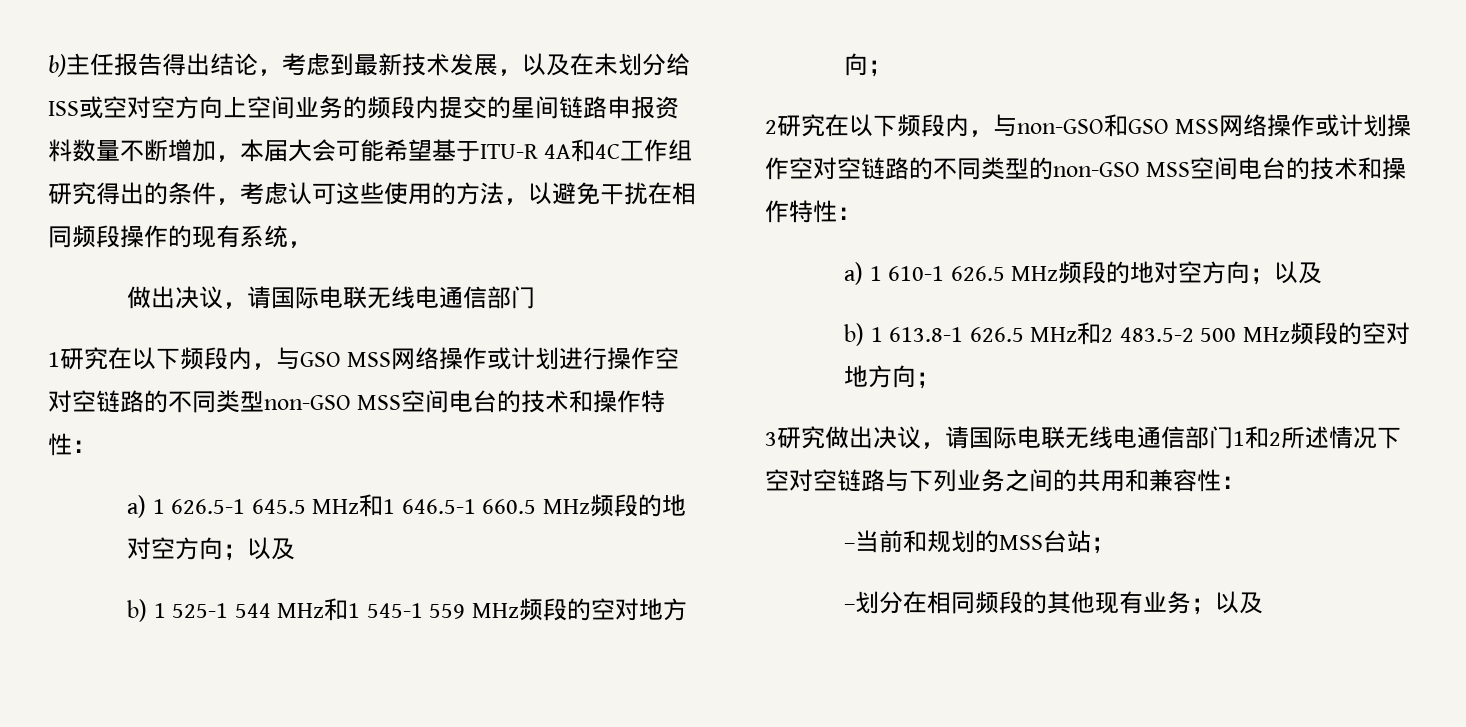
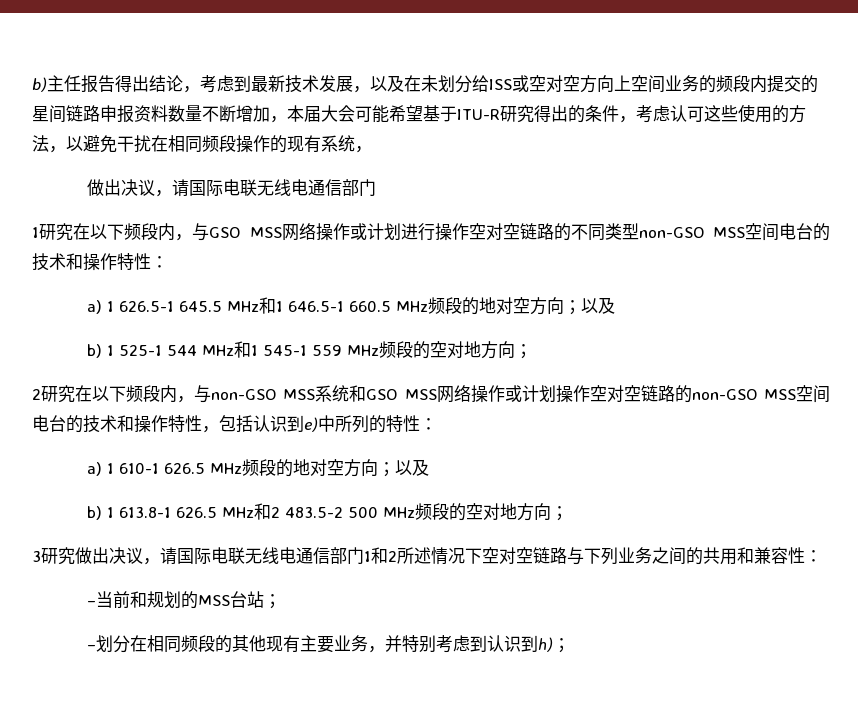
- b)主任报告得出结论，考虑到最新技术发展，以及在未划分给ISS或空对空方向上空间业务的频段内提交的星间链路申报资料数量不断增加，本届大会可能希望基于ITU-R 4A和4C工作组研究得出的条件，考虑认可这些使用的方法，以避免干扰在相同频段操作的现有系统，
+ b)主任报告得出结论，考虑到最新技术发展，以及在未划分给ISS或空对空方向上空间业务的频段内提交的星间链路申报资料数量不断增加，本届大会可能希望基于ITU-R研究得出的条件，考虑认可这些使用的方法，以避免干扰在相同频段操作的现有系统，
- 2研究在以下频段内，与non-GSO和GSO MSS网络操作或计划操作空对空链路的不同类型的non-GSO MSS空间电台的技术和操作特性：
+ 2研究在以下频段内，与non-GSO MSS系统和GSO MSS网络操作或计划操作空对空链路的non-GSO MSS空间电台的技术和操作特性，包括认识到e)中所列的特性：
- –划分在相同频段的其他现有业务；以及
+ –划分在相同频段的其他现有主要业务，并特别考虑到认识到h)；

